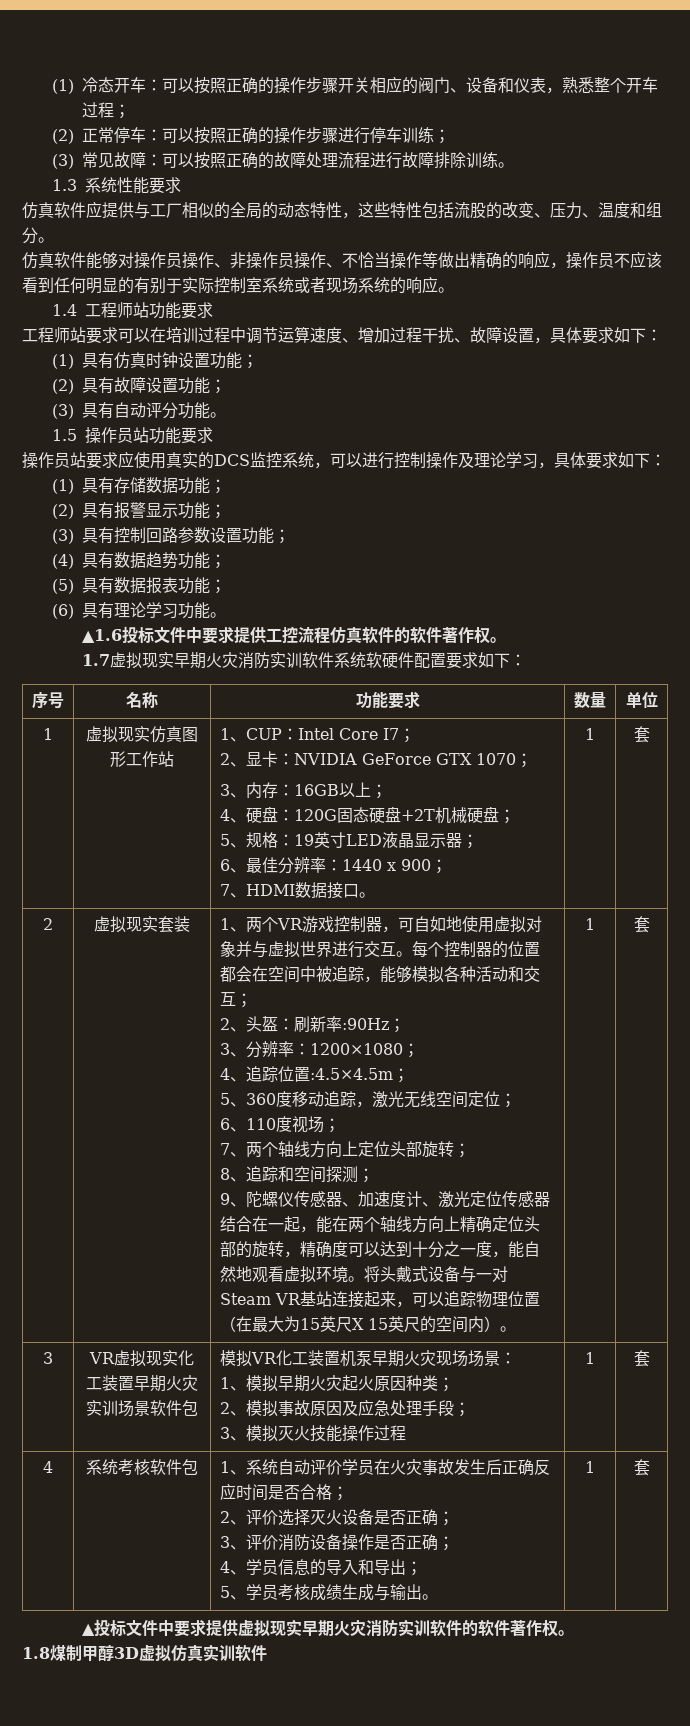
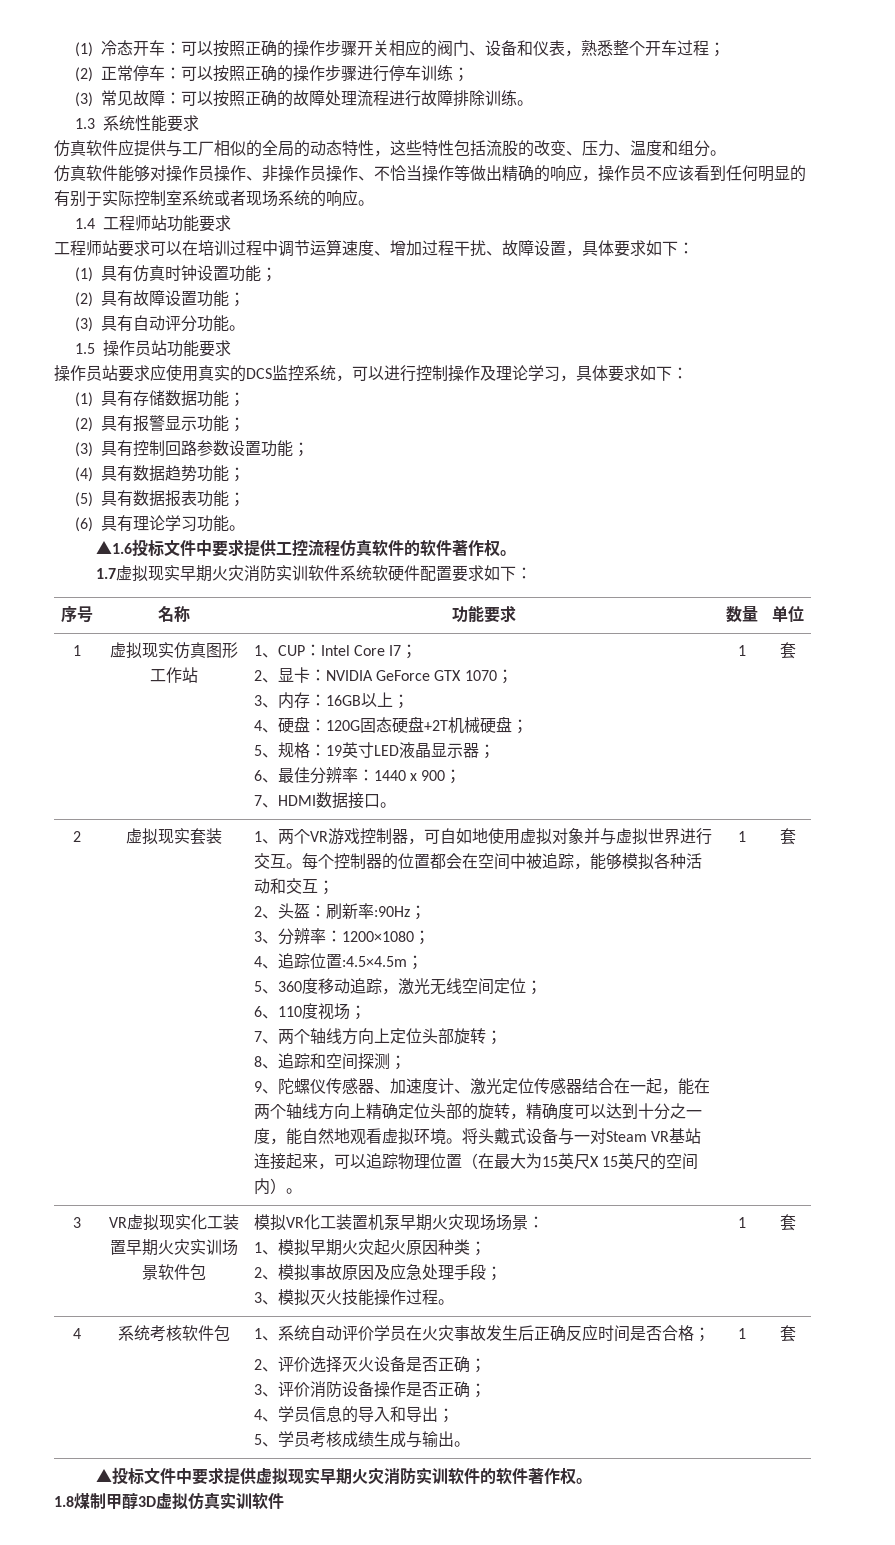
- 3、模拟灭火技能操作过程
+ 3、模拟灭火技能操作过程。

